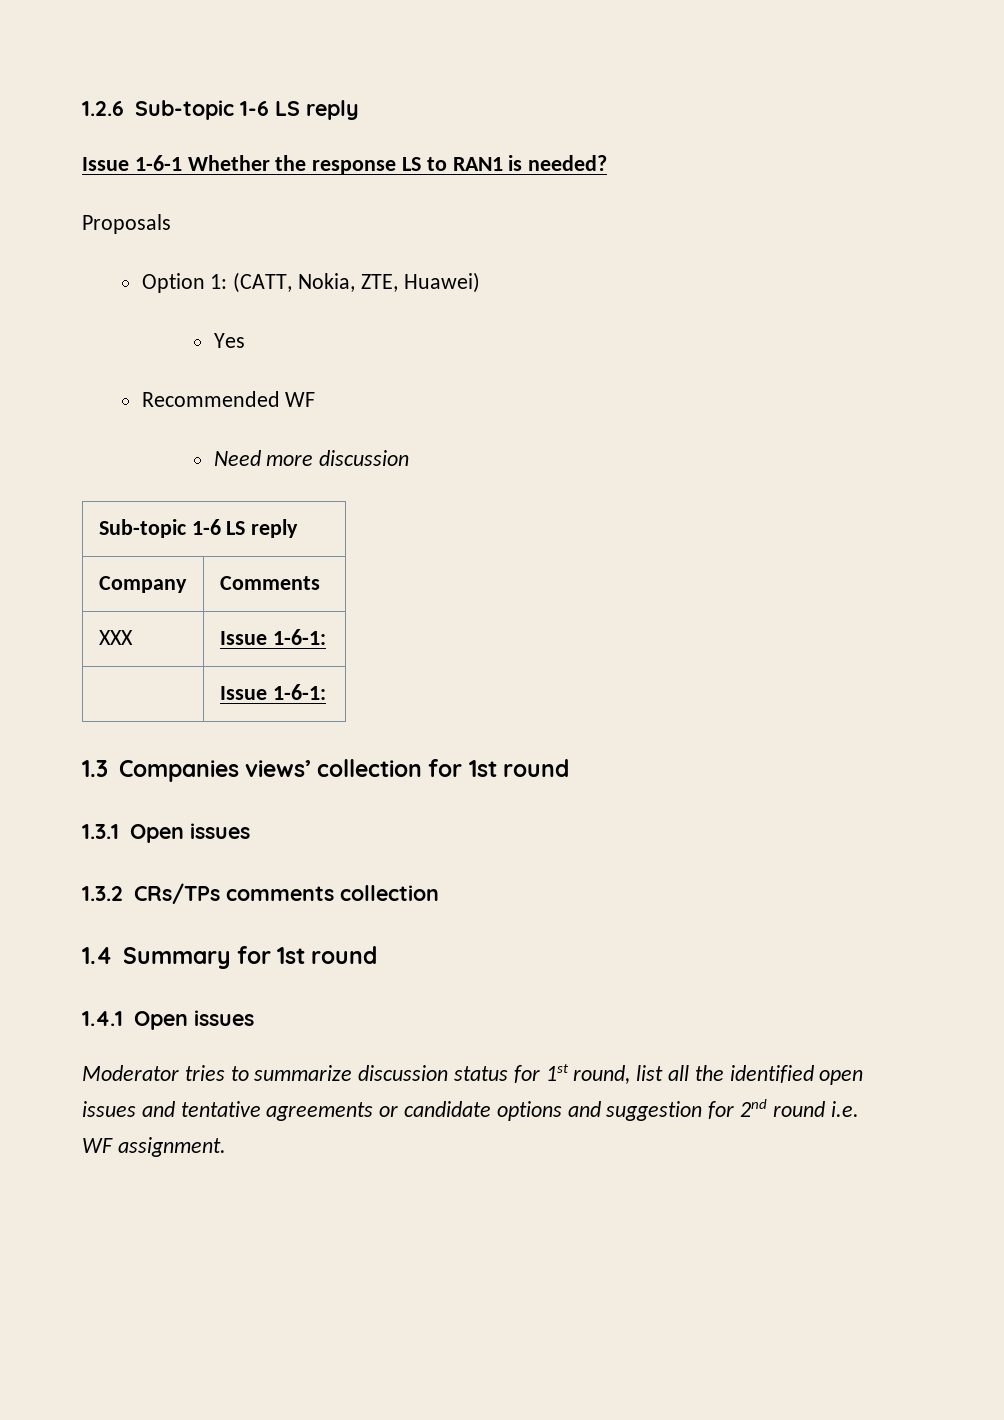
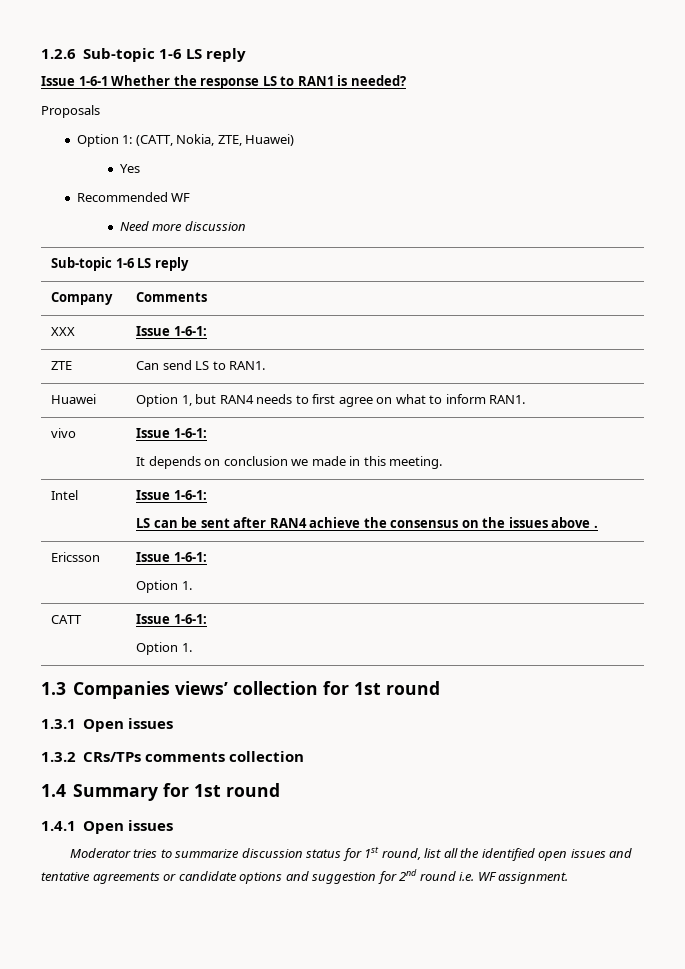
  XXX | Issue 1-6-1:
- | Issue 1-6-1:
+ ZTE | Can send LS to RAN1.
+ Huawei | Option 1, but RAN4 needs to first agree on what to inform RAN1.
+ vivo | Issue 1-6-1:
+ It depends on conclusion we made in this meeting.
+ Intel | Issue 1-6-1:
+ LS can be sent after RAN4 achieve the consensus on the issues above .
+ Ericsson | Issue 1-6-1:
+ Option 1.
+ CATT | Issue 1-6-1:
+ Option 1.

